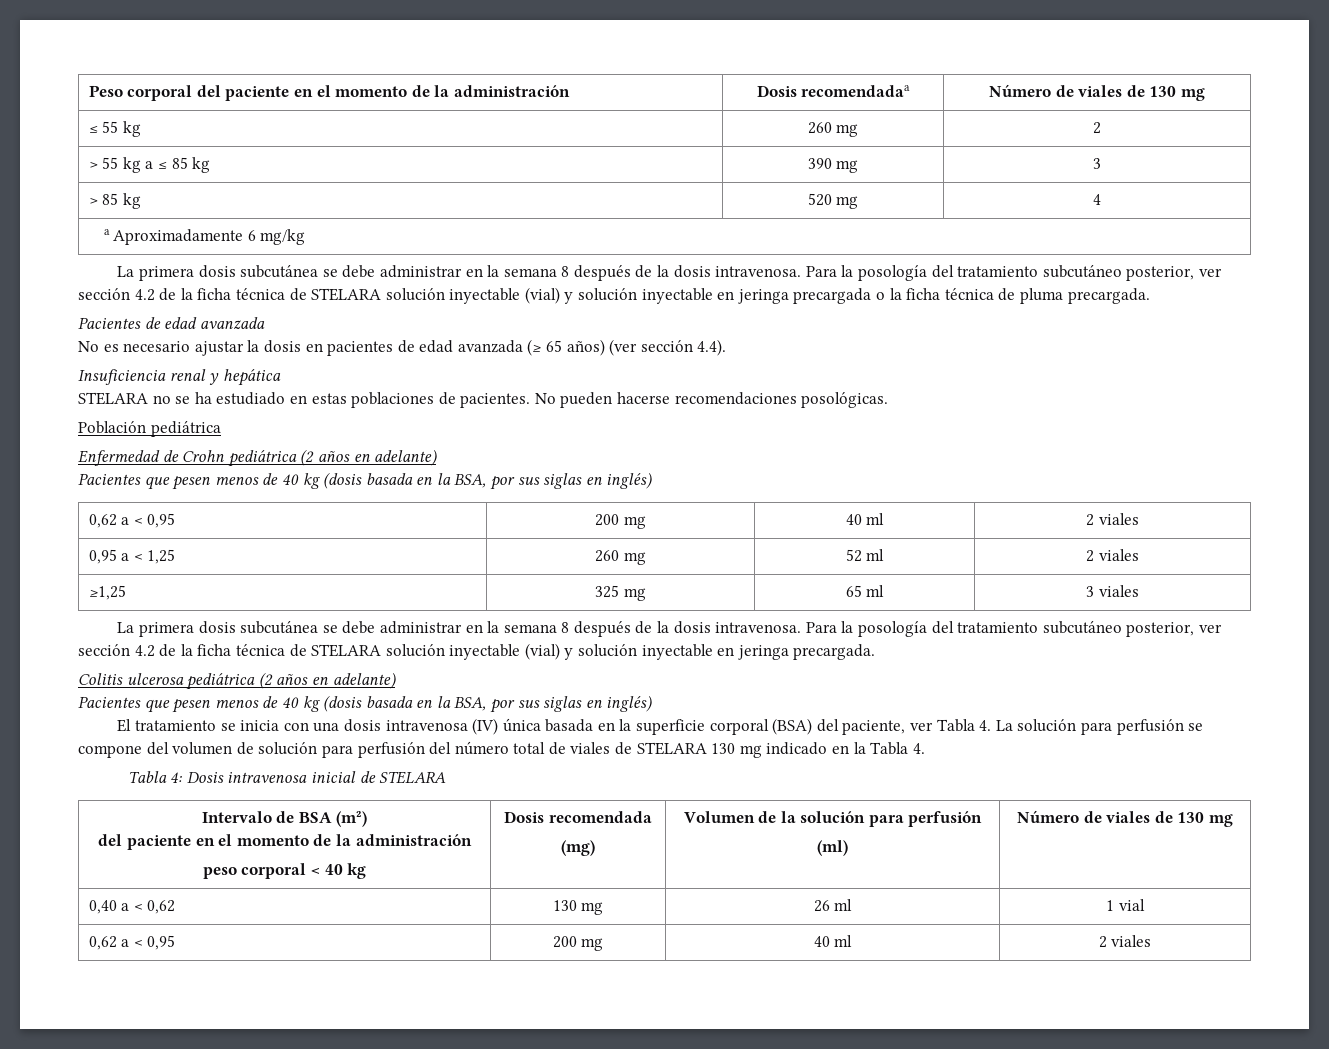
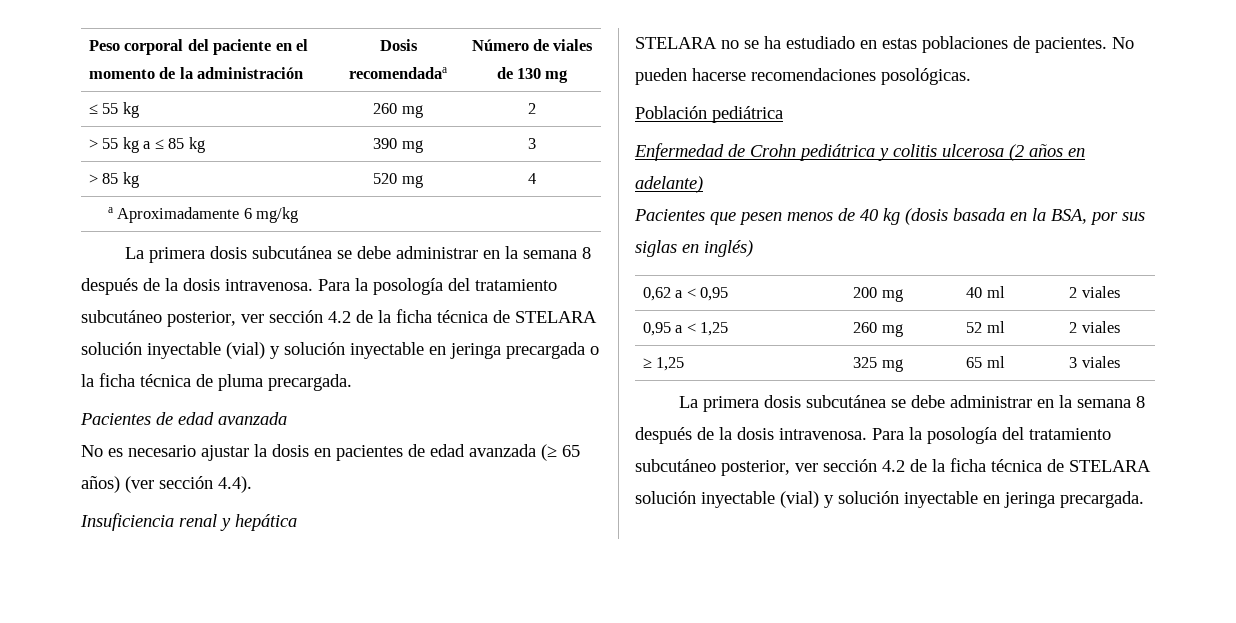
- Enfermedad de Crohn pediátrica (2 años en adelante)
+ Enfermedad de Crohn pediátrica y colitis ulcerosa (2 años en adelante)
- ≥1,25 | 325 mg | 65 ml | 3 viales
+ ≥ 1,25 | 325 mg | 65 ml | 3 viales
- Colitis ulcerosa pediátrica (2 años en adelante)
- Pacientes que pesen menos de 40 kg (dosis basada en la BSA, por sus siglas en inglés)
- El tratamiento se inicia con una dosis intravenosa (IV) única basada en la superficie corporal (BSA) del paciente, ver Tabla 4. La solución para perfusión se compone del volumen de solución para perfusión del número total de viales de STELARA 130 mg indicado en la Tabla 4.
- Tabla 4: Dosis intravenosa inicial de STELARA
- Intervalo de BSA (m²)
- del paciente en el momento de la administración
- peso corporal < 40 kg | Dosis recomendada
- (mg) | Volumen de la solución para perfusión
- (ml) | Número de viales de 130 mg
- 0,40 a < 0,62 | 130 mg | 26 ml | 1 vial
- 0,62 a < 0,95 | 200 mg | 40 ml | 2 viales

